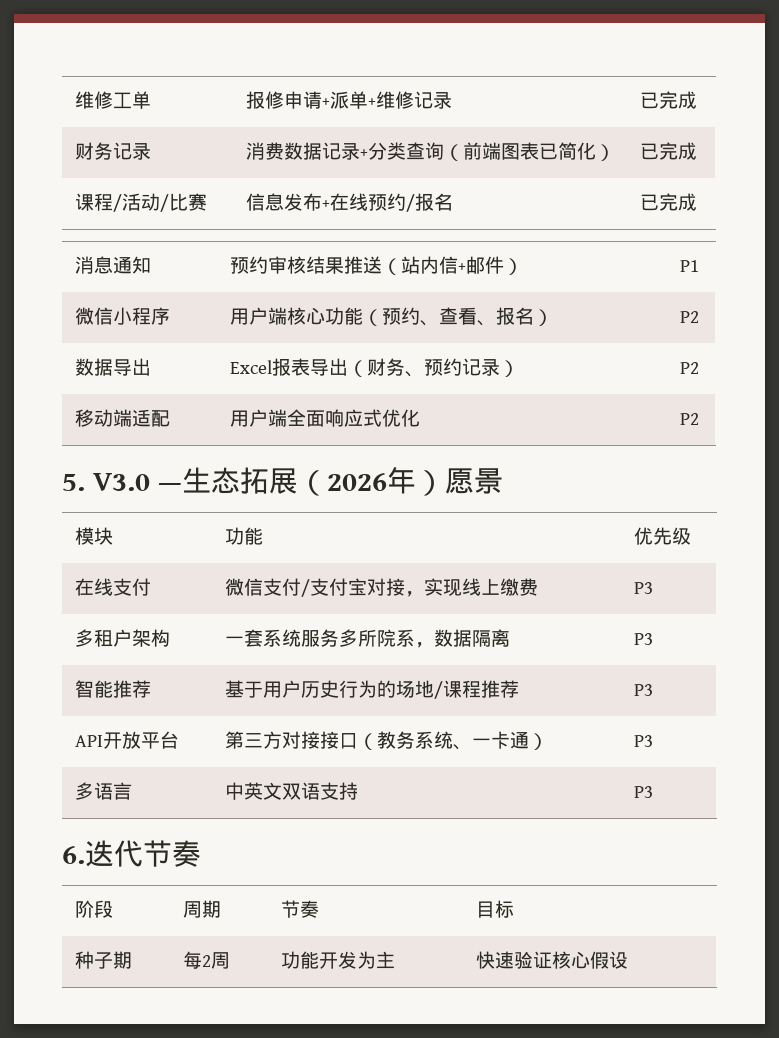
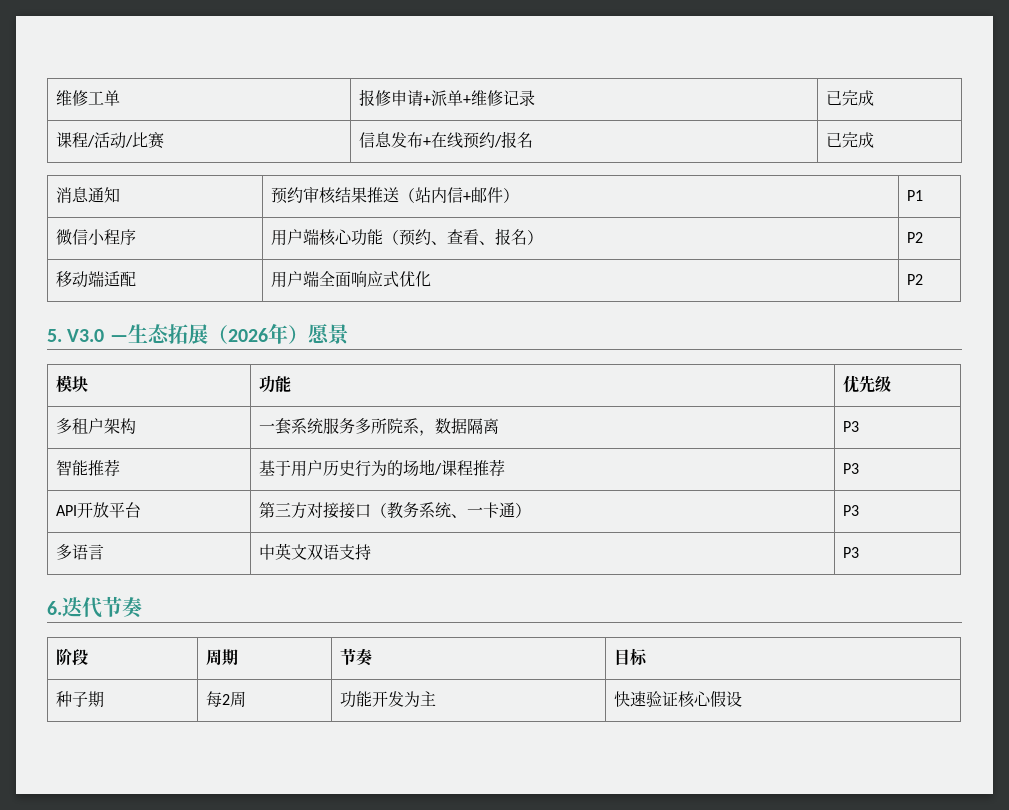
- 财务记录 | 消费数据记录+分类查询（前端图表已简化） | 已完成
- 数据导出 | Excel报表导出（财务、预约记录） | P2
- 在线支付 | 微信支付/支付宝对接，实现线上缴费 | P3

